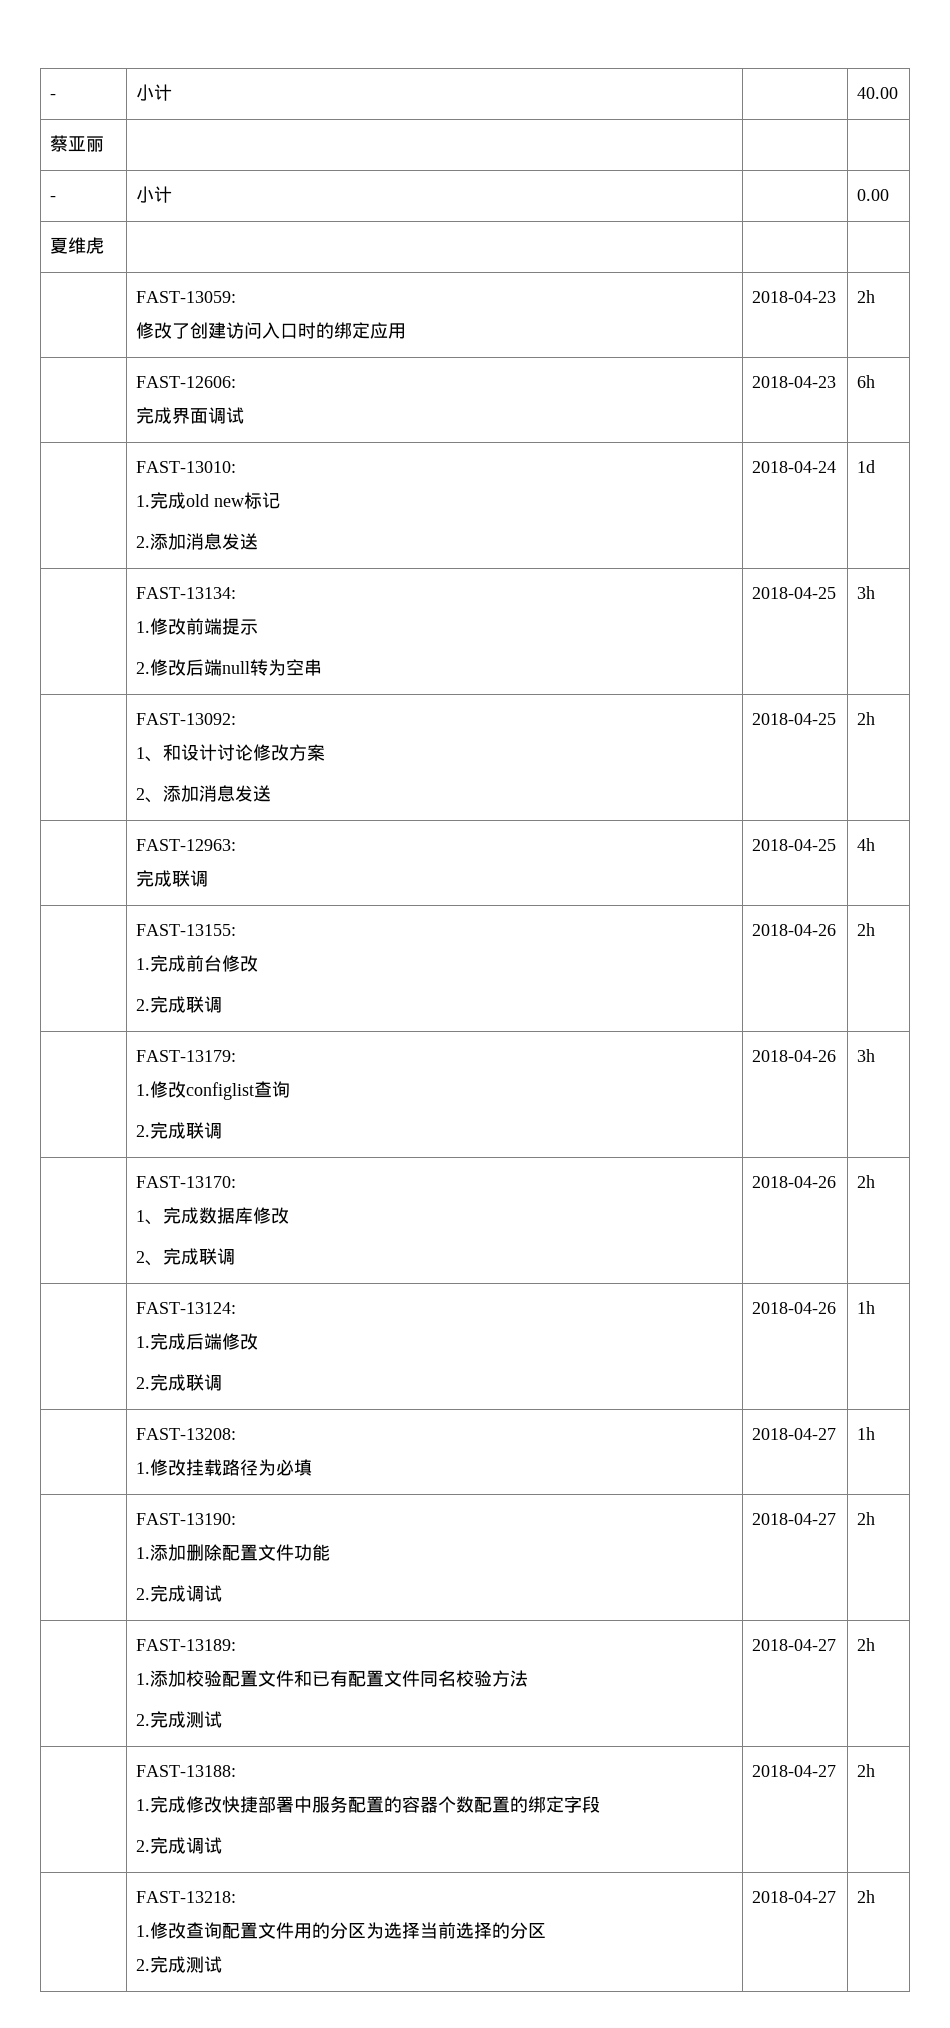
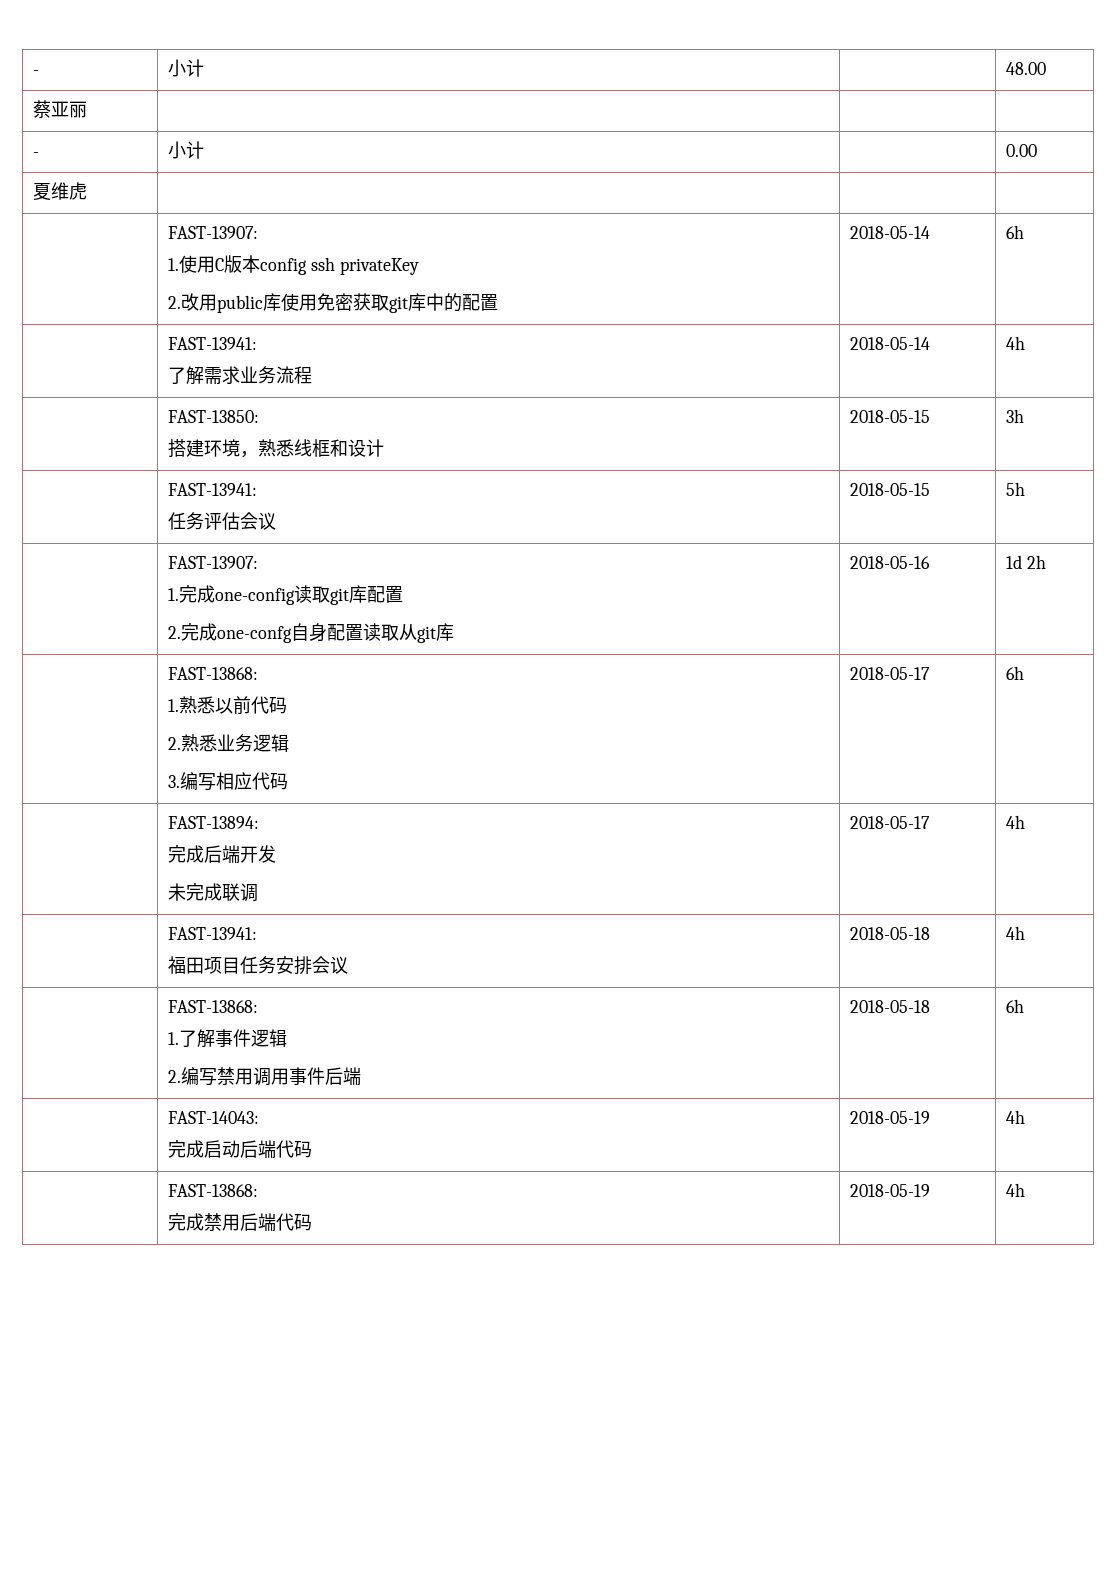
- - | 小计 | | 40.00
+ - | 小计 | | 48.00
  夏维虎 | | |
- | FAST-13059:
- 修改了创建访问入口时的绑定应用 | 2018-04-23 | 2h
- | FAST-12606:
- 完成界面调试 | 2018-04-23 | 6h
- | FAST-13010:
- 1.完成old new标记
- 2.添加消息发送 | 2018-04-24 | 1d
- | FAST-13134:
- 1.修改前端提示
- 2.修改后端null转为空串 | 2018-04-25 | 3h
- | FAST-13092:
- 1、和设计讨论修改方案
- 2、添加消息发送 | 2018-04-25 | 2h
- | FAST-12963:
- 完成联调 | 2018-04-25 | 4h
- | FAST-13155:
- 1.完成前台修改
- 2.完成联调 | 2018-04-26 | 2h
- | FAST-13179:
- 1.修改configlist查询
- 2.完成联调 | 2018-04-26 | 3h
- | FAST-13170:
- 1、完成数据库修改
- 2、完成联调 | 2018-04-26 | 2h
- | FAST-13124:
- 1.完成后端修改
- 2.完成联调 | 2018-04-26 | 1h
- | FAST-13208:
- 1.修改挂载路径为必填 | 2018-04-27 | 1h
- | FAST-13190:
- 1.添加删除配置文件功能
- 2.完成调试 | 2018-04-27 | 2h
- | FAST-13189:
- 1.添加校验配置文件和已有配置文件同名校验方法
- 2.完成测试 | 2018-04-27 | 2h
- | FAST-13188:
- 1.完成修改快捷部署中服务配置的容器个数配置的绑定字段
- 2.完成调试 | 2018-04-27 | 2h
- | FAST-13218:
- 1.修改查询配置文件用的分区为选择当前选择的分区
- 2.完成测试 | 2018-04-27 | 2h
+ | FAST-13907:
+ 1.使用C版本config ssh privateKey
+ 2.改用public库使用免密获取git库中的配置 | 2018-05-14 | 6h
+ | FAST-13941:
+ 了解需求业务流程 | 2018-05-14 | 4h
+ | FAST-13850:
+ 搭建环境，熟悉线框和设计 | 2018-05-15 | 3h
+ | FAST-13941:
+ 任务评估会议 | 2018-05-15 | 5h
+ | FAST-13907:
+ 1.完成one-config读取git库配置
+ 2.完成one-confg自身配置读取从git库 | 2018-05-16 | 1d 2h
+ | FAST-13868:
+ 1.熟悉以前代码
+ 2.熟悉业务逻辑
+ 3.编写相应代码 | 2018-05-17 | 6h
+ | FAST-13894:
+ 完成后端开发
+ 未完成联调 | 2018-05-17 | 4h
+ | FAST-13941:
+ 福田项目任务安排会议 | 2018-05-18 | 4h
+ | FAST-13868:
+ 1.了解事件逻辑
+ 2.编写禁用调用事件后端 | 2018-05-18 | 6h
+ | FAST-14043:
+ 完成启动后端代码 | 2018-05-19 | 4h
+ | FAST-13868:
+ 完成禁用后端代码 | 2018-05-19 | 4h

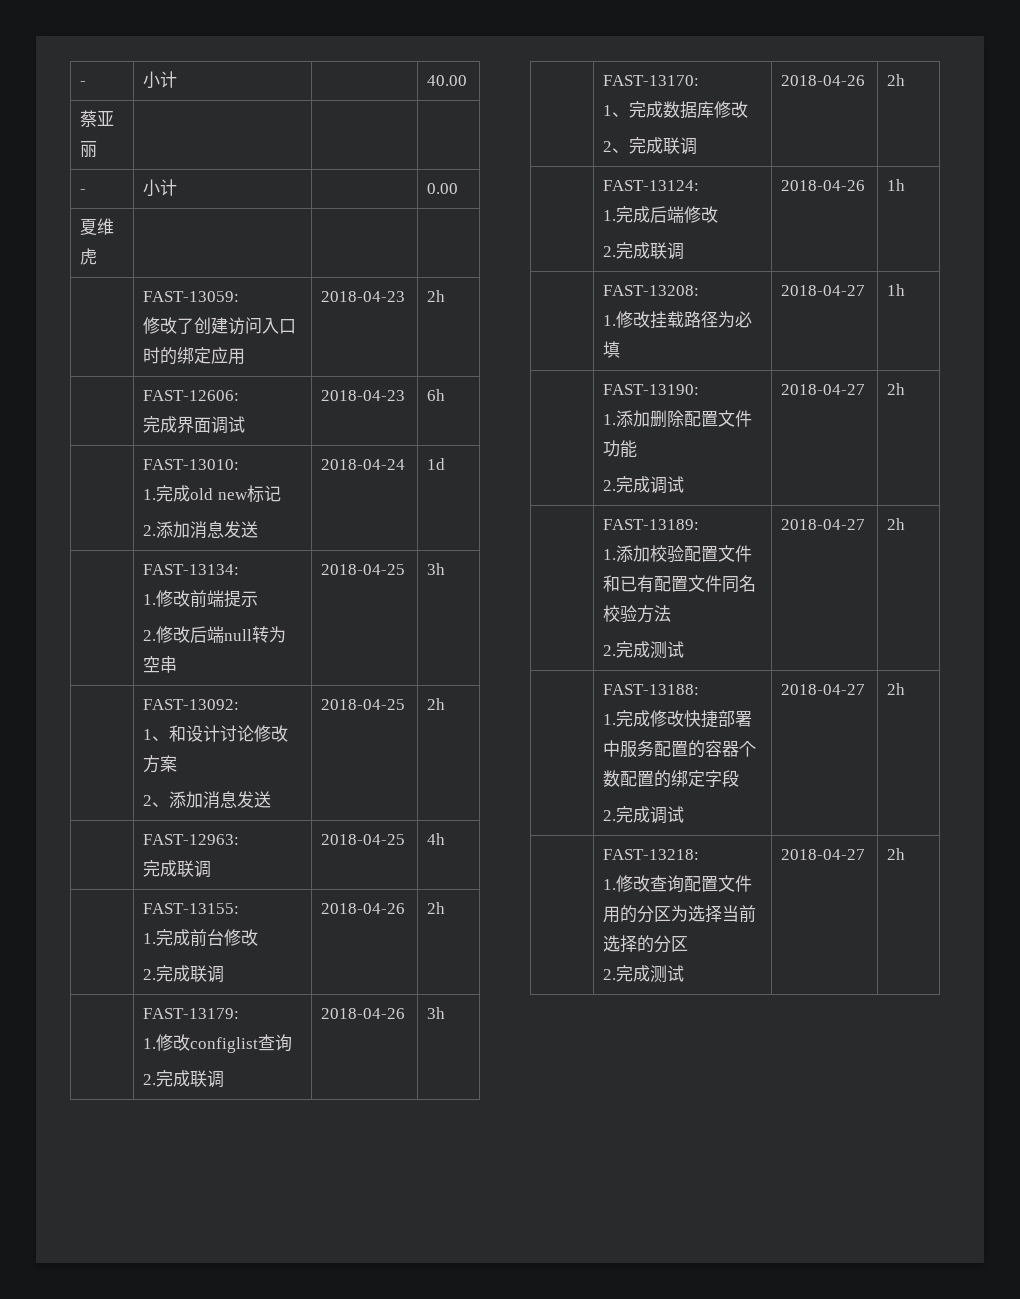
- - | 小计 | | 48.00
+ - | 小计 | | 40.00
  夏维虎 | | |
- | FAST-13907:
- 1.使用C版本config ssh privateKey
- 2.改用public库使用免密获取git库中的配置 | 2018-05-14 | 6h
- | FAST-13941:
- 了解需求业务流程 | 2018-05-14 | 4h
- | FAST-13850:
- 搭建环境，熟悉线框和设计 | 2018-05-15 | 3h
- | FAST-13941:
- 任务评估会议 | 2018-05-15 | 5h
- | FAST-13907:
- 1.完成one-config读取git库配置
- 2.完成one-confg自身配置读取从git库 | 2018-05-16 | 1d 2h
- | FAST-13868:
- 1.熟悉以前代码
- 2.熟悉业务逻辑
- 3.编写相应代码 | 2018-05-17 | 6h
- | FAST-13894:
- 完成后端开发
- 未完成联调 | 2018-05-17 | 4h
- | FAST-13941:
- 福田项目任务安排会议 | 2018-05-18 | 4h
- | FAST-13868:
- 1.了解事件逻辑
- 2.编写禁用调用事件后端 | 2018-05-18 | 6h
- | FAST-14043:
- 完成启动后端代码 | 2018-05-19 | 4h
- | FAST-13868:
- 完成禁用后端代码 | 2018-05-19 | 4h
+ | FAST-13059:
+ 修改了创建访问入口时的绑定应用 | 2018-04-23 | 2h
+ | FAST-12606:
+ 完成界面调试 | 2018-04-23 | 6h
+ | FAST-13010:
+ 1.完成old new标记
+ 2.添加消息发送 | 2018-04-24 | 1d
+ | FAST-13134:
+ 1.修改前端提示
+ 2.修改后端null转为空串 | 2018-04-25 | 3h
+ | FAST-13092:
+ 1、和设计讨论修改方案
+ 2、添加消息发送 | 2018-04-25 | 2h
+ | FAST-12963:
+ 完成联调 | 2018-04-25 | 4h
+ | FAST-13155:
+ 1.完成前台修改
+ 2.完成联调 | 2018-04-26 | 2h
+ | FAST-13179:
+ 1.修改configlist查询
+ 2.完成联调 | 2018-04-26 | 3h
+ | FAST-13170:
+ 1、完成数据库修改
+ 2、完成联调 | 2018-04-26 | 2h
+ | FAST-13124:
+ 1.完成后端修改
+ 2.完成联调 | 2018-04-26 | 1h
+ | FAST-13208:
+ 1.修改挂载路径为必填 | 2018-04-27 | 1h
+ | FAST-13190:
+ 1.添加删除配置文件功能
+ 2.完成调试 | 2018-04-27 | 2h
+ | FAST-13189:
+ 1.添加校验配置文件和已有配置文件同名校验方法
+ 2.完成测试 | 2018-04-27 | 2h
+ | FAST-13188:
+ 1.完成修改快捷部署中服务配置的容器个数配置的绑定字段
+ 2.完成调试 | 2018-04-27 | 2h
+ | FAST-13218:
+ 1.修改查询配置文件用的分区为选择当前选择的分区
+ 2.完成测试 | 2018-04-27 | 2h

